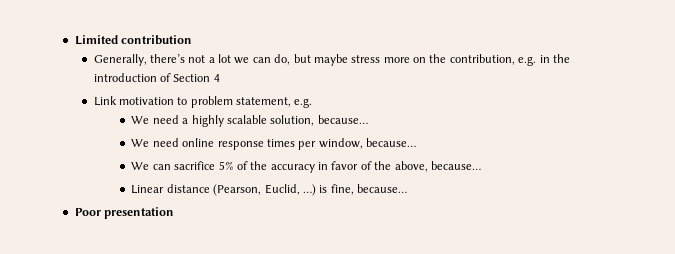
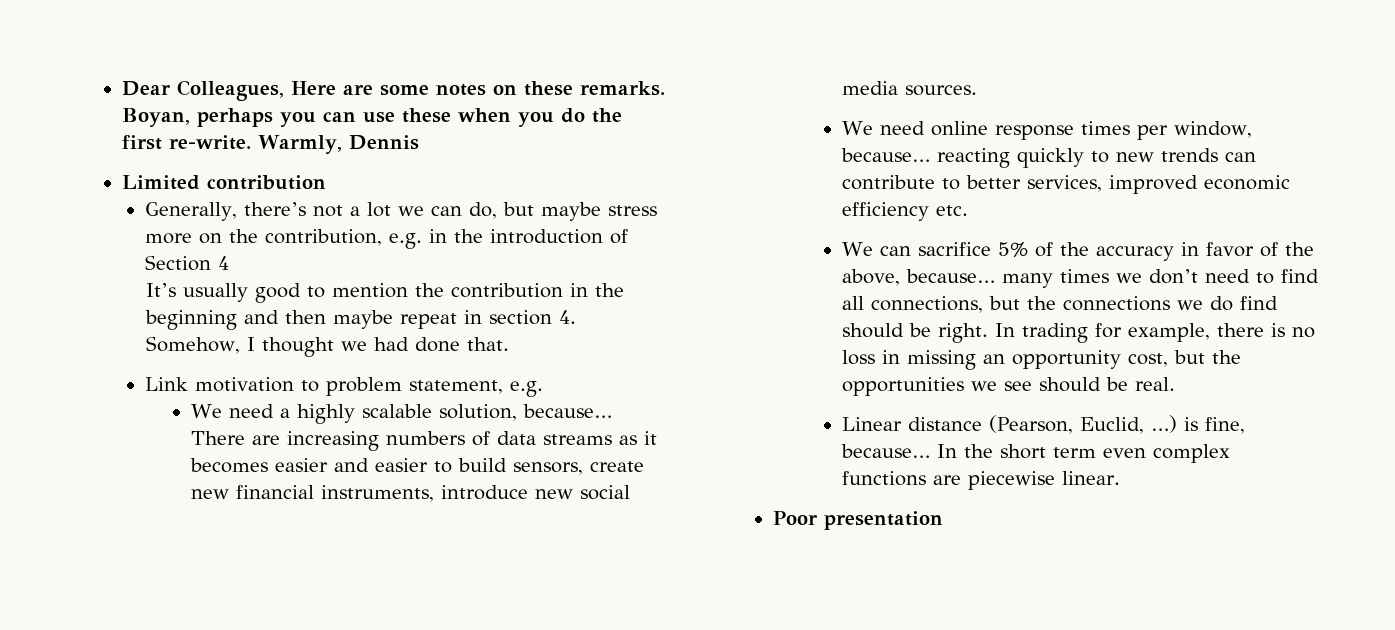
+ Dear Colleagues, Here are some notes on these remarks. Boyan, perhaps you can use these when you do the first re-write. Warmly, Dennis
+ It’s usually good to mention the contribution in the beginning and then maybe repeat in section 4. Somehow, I thought we had done that.
+ There are increasing numbers of data streams as it becomes easier and easier to build sensors, create new financial instruments, introduce new social media sources.
- We need online response times per window, because…
+ We need online response times per window, because… reacting quickly to new trends can contribute to better services, improved economic efficiency etc.
- We can sacrifice 5% of the accuracy in favor of the above, because…
+ We can sacrifice 5% of the accuracy in favor of the above, because… many times we don’t need to find all connections, but the connections we do find should be right. In trading for example, there is no loss in missing an opportunity cost, but the opportunities we see should be real.
+ In the short term even complex functions are piecewise linear.

